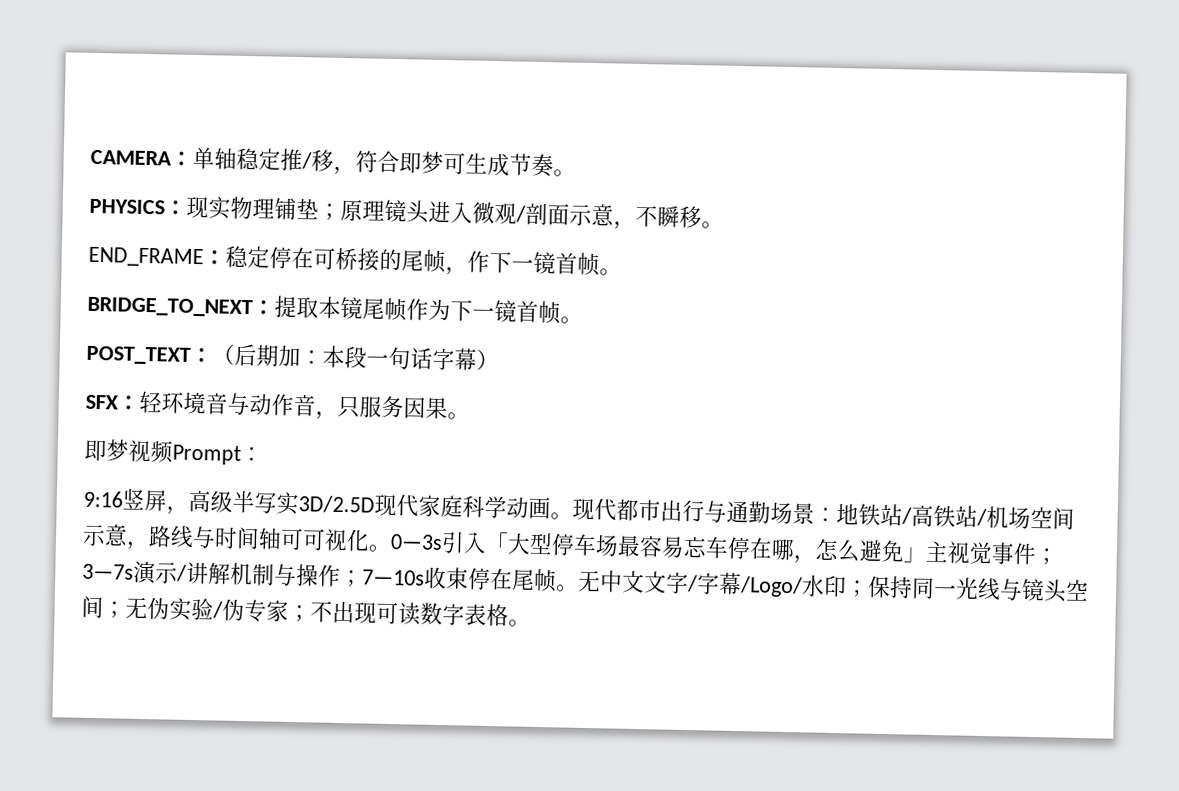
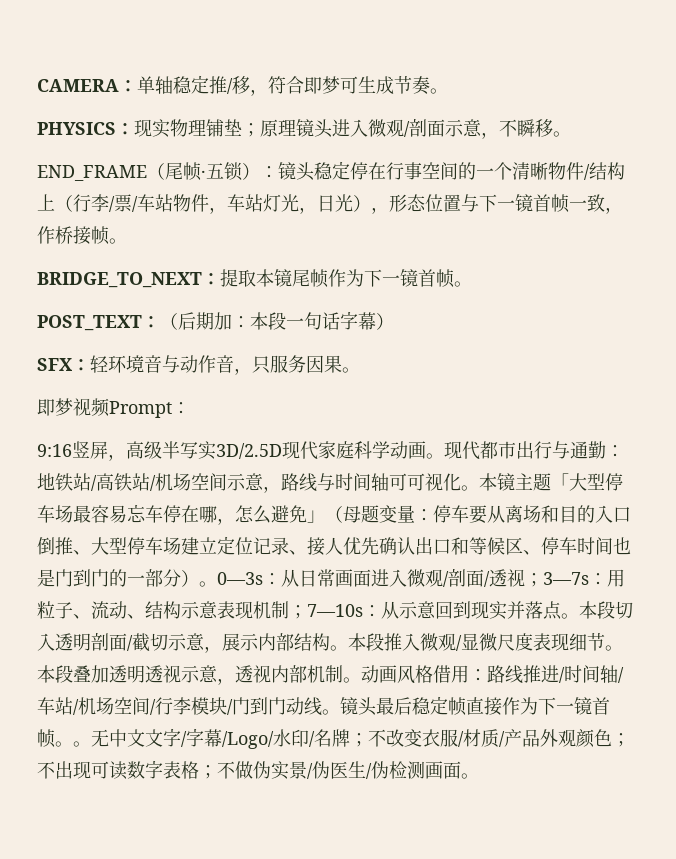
- END_FRAME：稳定停在可桥接的尾帧，作下一镜首帧。
+ END_FRAME（尾帧·五锁）：镜头稳定停在行事空间的一个清晰物件/结构上（行李/票/车站物件，车站灯光，日光），形态位置与下一镜首帧一致，作桥接帧。
- 现代都市出行与通勤场景：地铁站/高铁站/机场空间示意，路线与时间轴可可视化。
+ 现代都市出行与通勤：地铁站/高铁站/机场空间示意，路线与时间轴可可视化。
- 0—3s引入「大型停车场最容易忘车停在哪，怎么避免」主视觉事件；3—7s演示/讲解机制与操作；7—10s收束停在尾帧。
+ 本镜主题「大型停车场最容易忘车停在哪，怎么避免」（母题变量：停车要从离场和目的入口倒推、大型停车场建立定位记录、接人优先确认出口和等候区、停车时间也是门到门的一部分）。0—3s：从日常画面进入微观/剖面/透视；3—7s：用粒子、流动、结构示意表现机制；7—10s：从示意回到现实并落点。本段切入透明剖面/截切示意，展示内部结构。本段推入微观/显微尺度表现细节。本段叠加透明透视示意，透视内部机制。动画风格借用：路线推进/时间轴/车站/机场空间/行李模块/门到门动线。镜头最后稳定帧直接作为下一镜首帧。。
- 无中文文字/字幕/Logo/水印；保持同一光线与镜头空间；无伪实验/伪专家；不出现可读数字表格。
+ 无中文文字/字幕/Logo/水印/名牌；不改变衣服/材质/产品外观颜色；不出现可读数字表格；不做伪实景/伪医生/伪检测画面。

